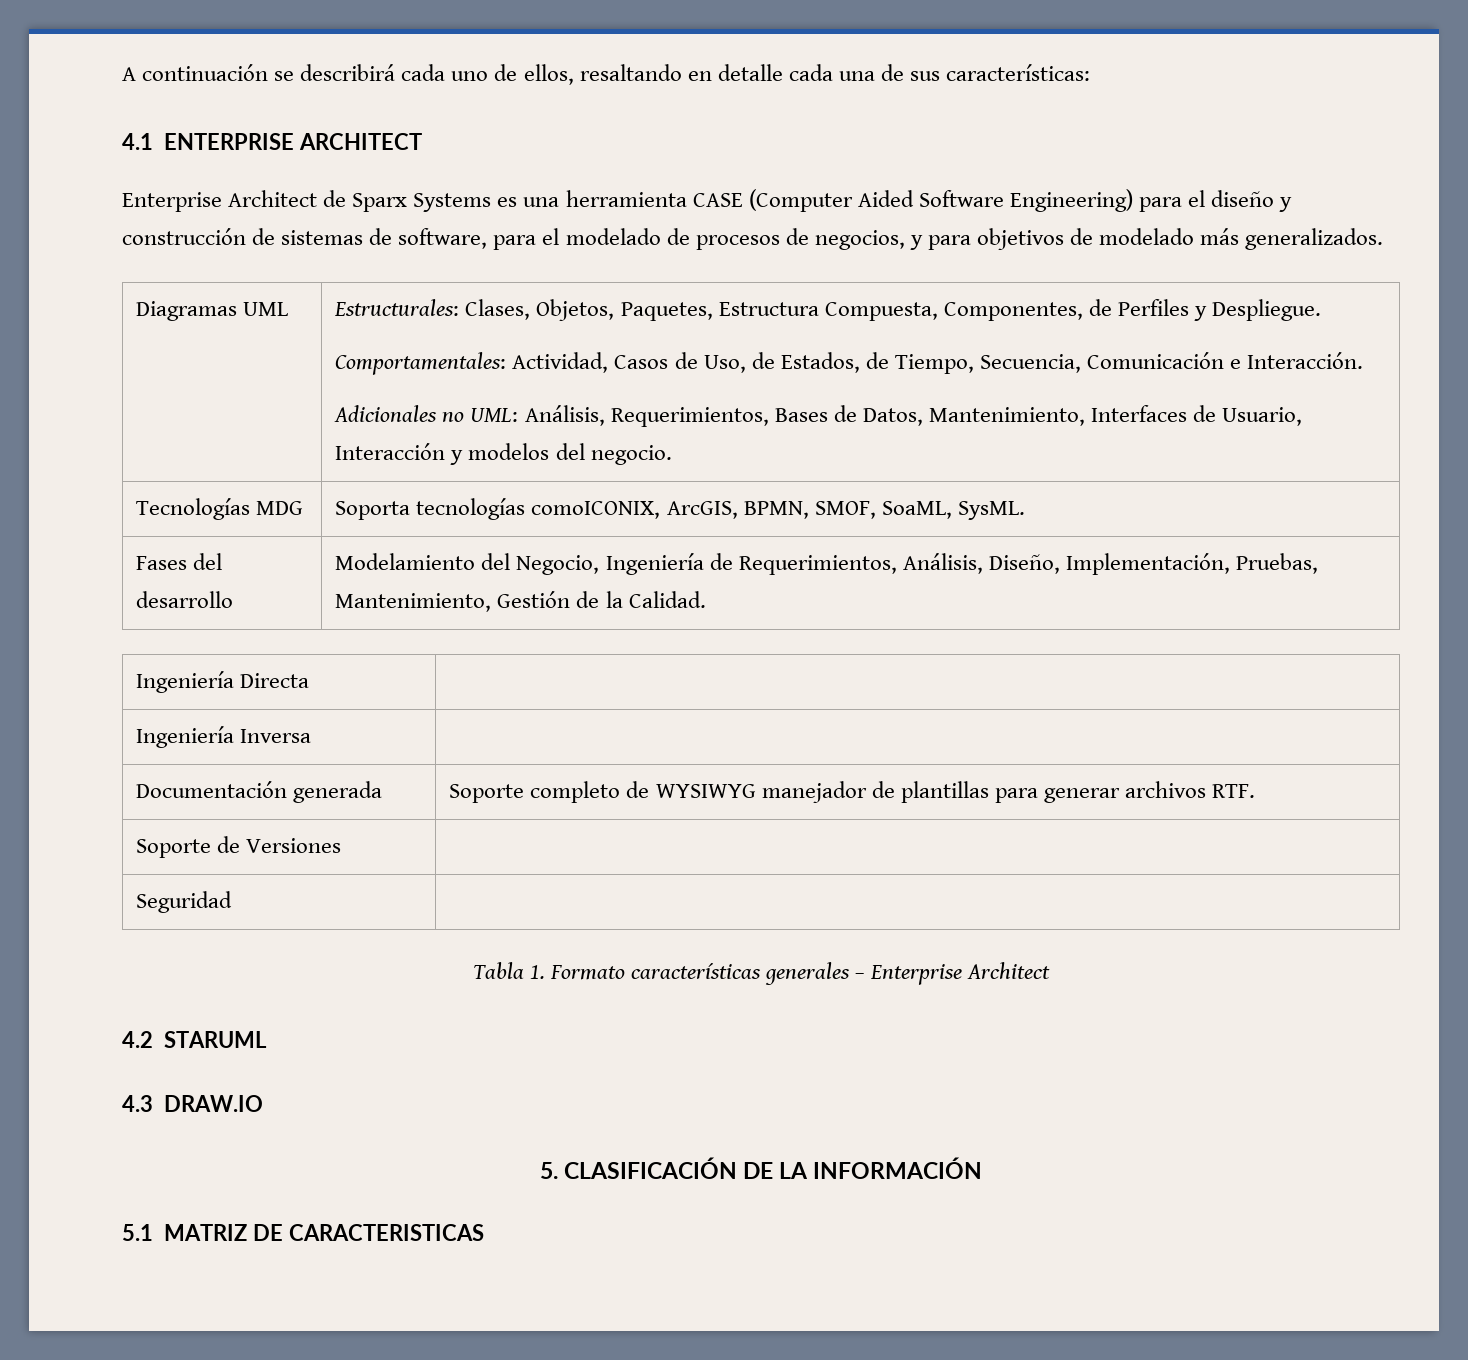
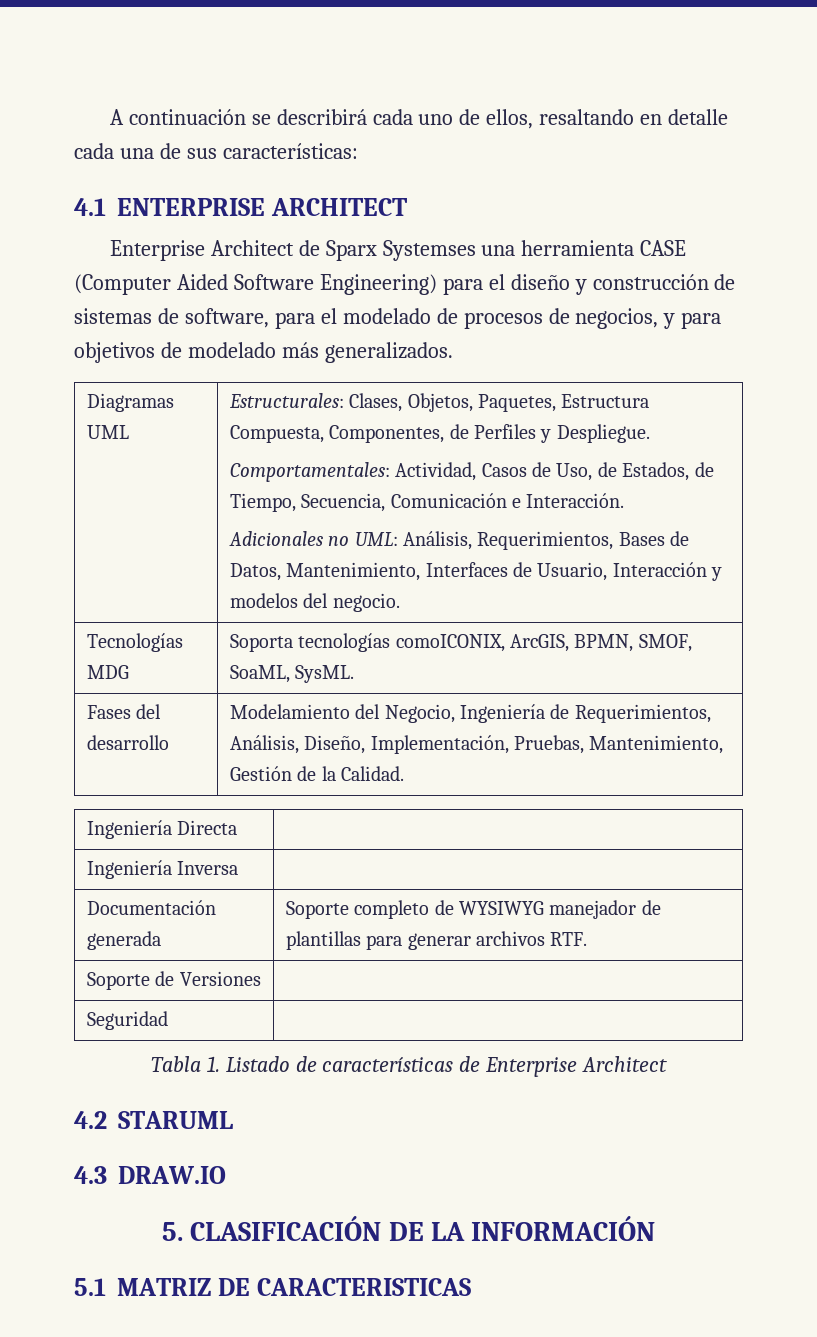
- Enterprise Architect de Sparx Systems es una herramienta CASE (Computer Aided Software Engineering) para el diseño y construcción de sistemas de software, para el modelado de procesos de negocios, y para objetivos de modelado más generalizados.
+ Enterprise Architect de Sparx Systemses una herramienta CASE (Computer Aided Software Engineering) para el diseño y construcción de sistemas de software, para el modelado de procesos de negocios, y para objetivos de modelado más generalizados.
- Tabla 1. Formato características generales – Enterprise Architect
+ Tabla 1. Listado de características de Enterprise Architect

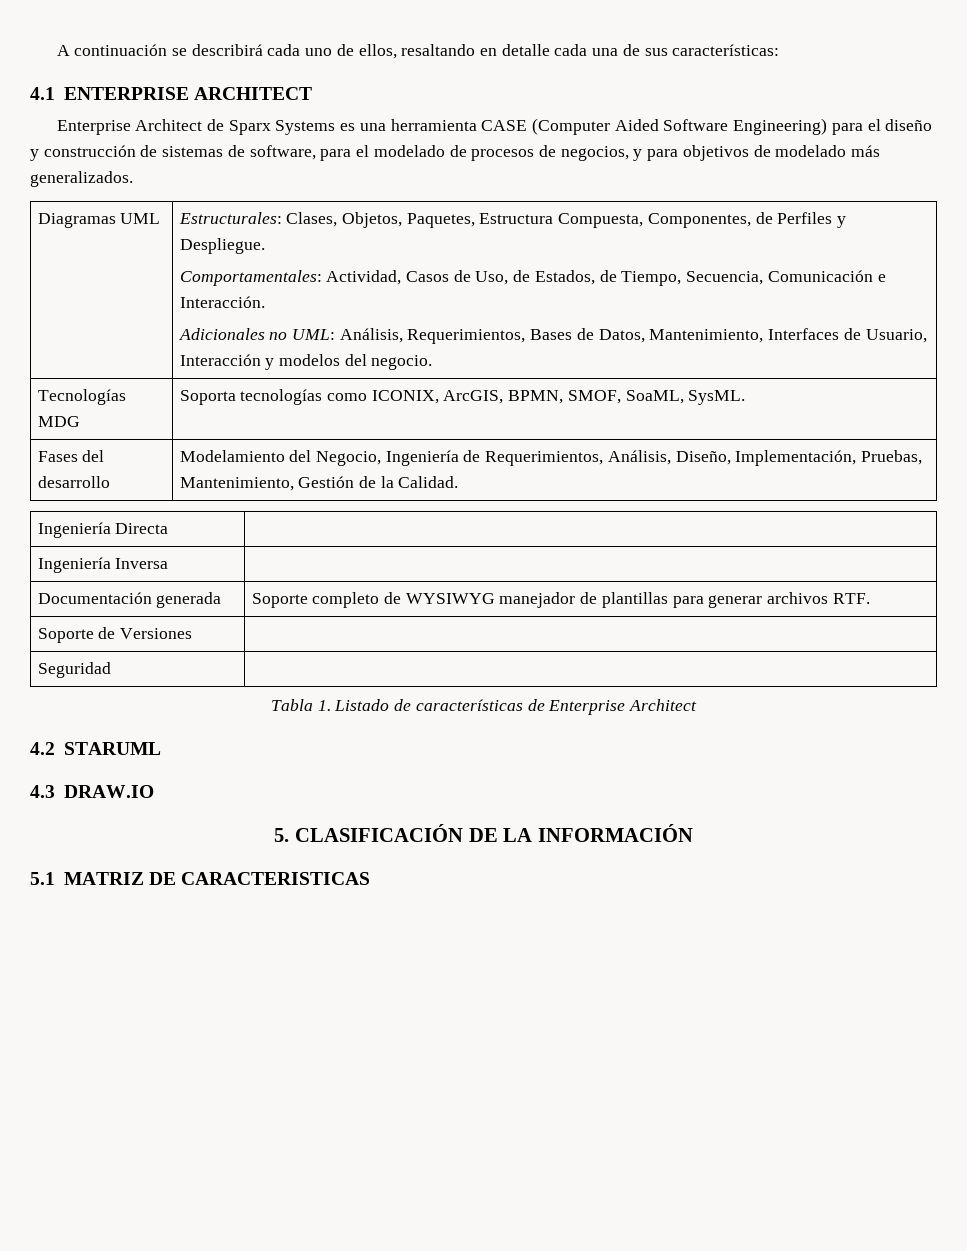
- Enterprise Architect de Sparx Systemses una herramienta CASE (Computer Aided Software Engineering) para el diseño y construcción de sistemas de software, para el modelado de procesos de negocios, y para objetivos de modelado más generalizados.
+ Enterprise Architect de Sparx Systems es una herramienta CASE (Computer Aided Software Engineering) para el diseño y construcción de sistemas de software, para el modelado de procesos de negocios, y para objetivos de modelado más generalizados.
- Tecnologías MDG | Soporta tecnologías comoICONIX, ArcGIS, BPMN, SMOF, SoaML, SysML.
+ Tecnologías MDG | Soporta tecnologías como ICONIX, ArcGIS, BPMN, SMOF, SoaML, SysML.

